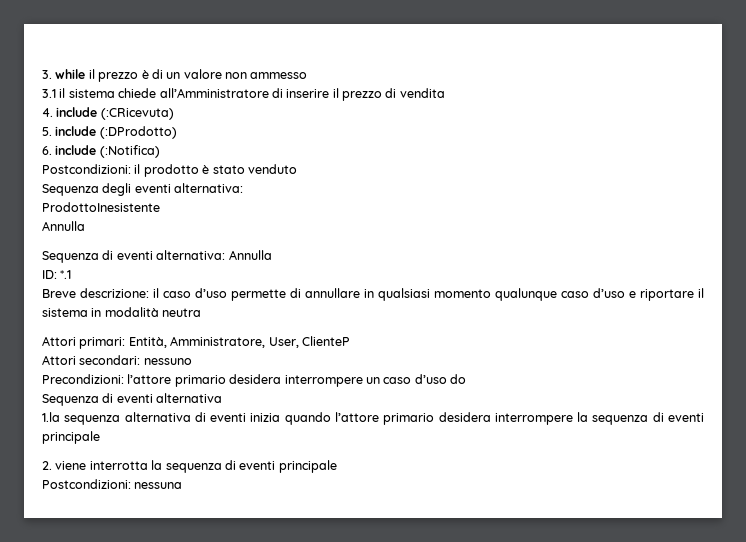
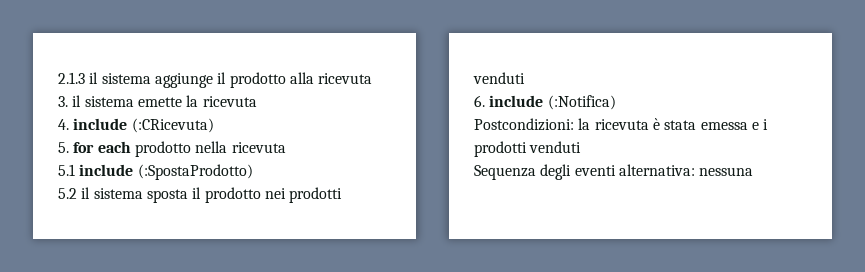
- 3. while il prezzo è di un valore non ammesso
- 3.1 il sistema chiede all’Amministratore di inserire il prezzo di vendita
+ 2.1.3 il sistema aggiunge il prodotto alla ricevuta
+ 3. il sistema emette la ricevuta
  4. include (:CRicevuta)
- 5. include (:DProdotto)
+ 5. for each prodotto nella ricevuta
+ 5.1 include (:SpostaProdotto)
+ 5.2 il sistema sposta il prodotto nei prodotti venduti
  6. include (:Notifica)
- Postcondizioni: il prodotto è stato venduto
- Sequenza degli eventi alternativa:
- ProdottoInesistente
- Annulla
- Sequenza di eventi alternativa: Annulla
- ID: *.1
- Breve descrizione: il caso d’uso permette di annullare in qualsiasi momento qualunque caso d’uso e riportare il sistema in modalità neutra
- Attori primari: Entità, Amministratore, User, ClienteP
- Attori secondari: nessuno
- Precondizioni: l’attore primario desidera interrompere un caso d’uso do
- Sequenza di eventi alternativa
- 1.la sequenza alternativa di eventi inizia quando l’attore primario desidera interrompere la sequenza di eventi principale
- 2. viene interrotta la sequenza di eventi principale
- Postcondizioni: nessuna
+ Postcondizioni: la ricevuta è stata emessa e i prodotti venduti
+ Sequenza degli eventi alternativa: nessuna

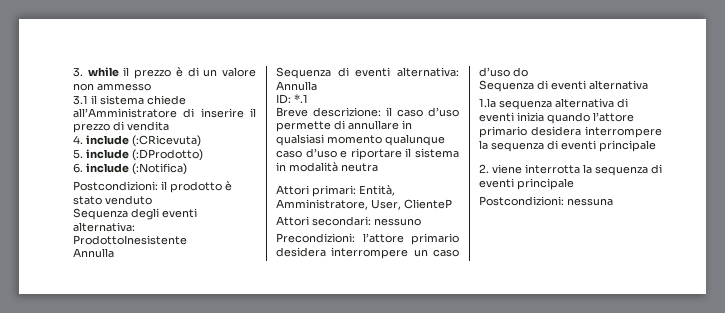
- 2.1.3 il sistema aggiunge il prodotto alla ricevuta
- 3. il sistema emette la ricevuta
+ 3. while il prezzo è di un valore non ammesso
+ 3.1 il sistema chiede all’Amministratore di inserire il prezzo di vendita
  4. include (:CRicevuta)
- 5. for each prodotto nella ricevuta
- 5.1 include (:SpostaProdotto)
- 5.2 il sistema sposta il prodotto nei prodotti venduti
+ 5. include (:DProdotto)
  6. include (:Notifica)
- Postcondizioni: la ricevuta è stata emessa e i prodotti venduti
- Sequenza degli eventi alternativa: nessuna
+ Postcondizioni: il prodotto è stato venduto
+ Sequenza degli eventi alternativa:
+ ProdottoInesistente
+ Annulla
+ Sequenza di eventi alternativa: Annulla
+ ID: *.1
+ Breve descrizione: il caso d’uso permette di annullare in qualsiasi momento qualunque caso d’uso e riportare il sistema in modalità neutra
+ Attori primari: Entità, Amministratore, User, ClienteP
+ Attori secondari: nessuno
+ Precondizioni: l’attore primario desidera interrompere un caso d’uso do
+ Sequenza di eventi alternativa
+ 1.la sequenza alternativa di eventi inizia quando l’attore primario desidera interrompere la sequenza di eventi principale
+ 2. viene interrotta la sequenza di eventi principale
+ Postcondizioni: nessuna

